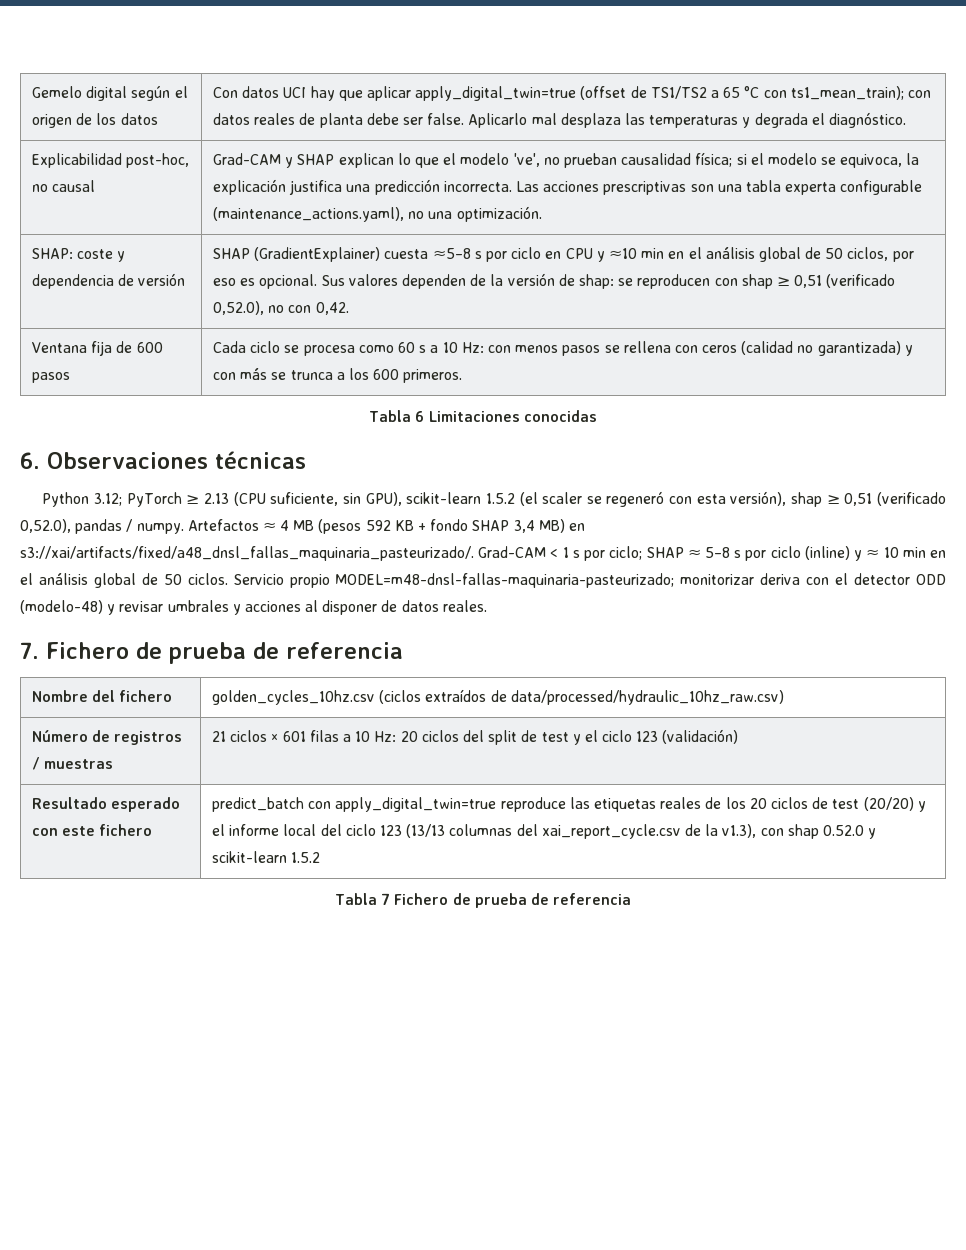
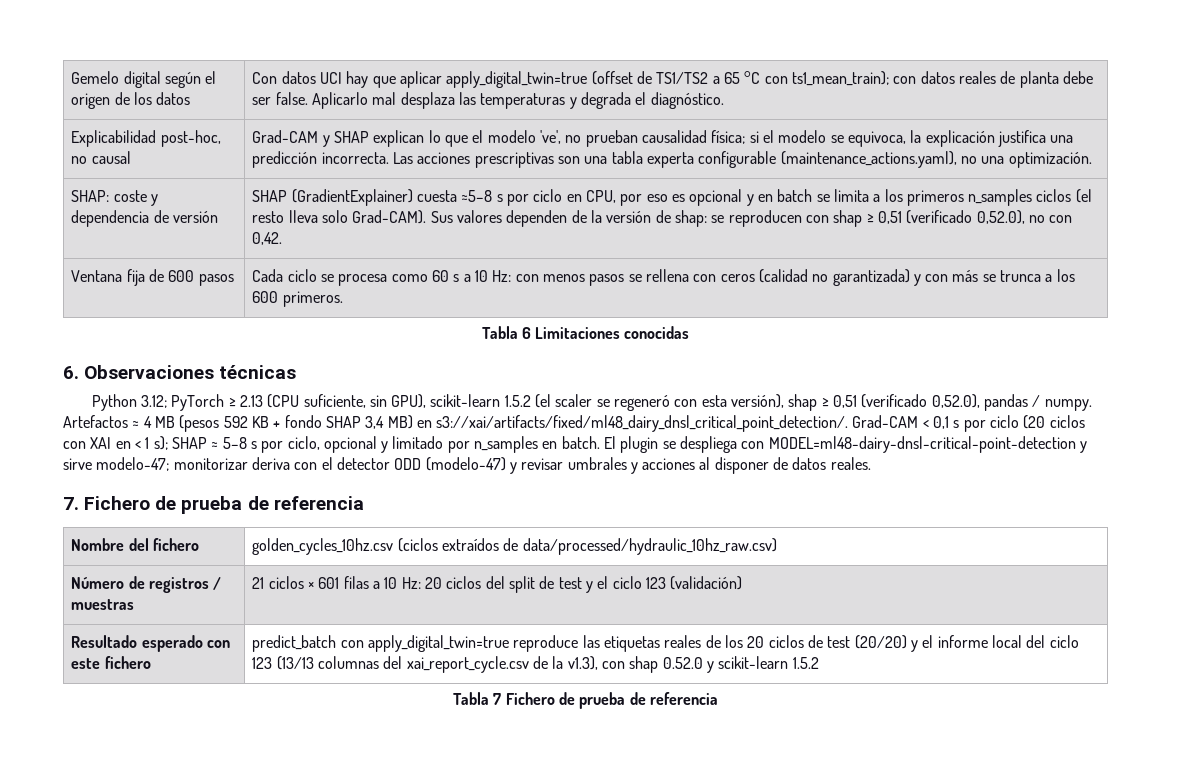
- SHAP (GradientExplainer) cuesta ≈5–8 s por ciclo en CPU y ≈10 min en el análisis global de 50 ciclos, por eso es opcional.
+ SHAP (GradientExplainer) cuesta ≈5–8 s por ciclo en CPU, por eso es opcional y en batch se limita a los primeros n_samples ciclos (el resto lleva solo Grad-CAM).
- Artefactos ≈ 4 MB (pesos 592 KB + fondo SHAP 3,4 MB) en s3://xai/artifacts/fixed/a48_dnsl_fallas_maquinaria_pasteurizado/.
+ Artefactos ≈ 4 MB (pesos 592 KB + fondo SHAP 3,4 MB) en s3://xai/artifacts/fixed/ml48_dairy_dnsl_critical_point_detection/.
- Grad-CAM < 1 s por ciclo; SHAP ≈ 5–8 s por ciclo (inline) y ≈ 10 min en el análisis global de 50 ciclos. Servicio propio MODEL=m48-dnsl-fallas-maquinaria-pasteurizado; monitorizar deriva con el detector ODD (modelo-48) y revisar umbrales y acciones al disponer de datos reales.
+ Grad-CAM < 0,1 s por ciclo (20 ciclos con XAI en < 1 s); SHAP ≈ 5–8 s por ciclo, opcional y limitado por n_samples en batch. El plugin se despliega con MODEL=ml48-dairy-dnsl-critical-point-detection y sirve modelo-47; monitorizar deriva con el detector ODD (modelo-47) y revisar umbrales y acciones al disponer de datos reales.

